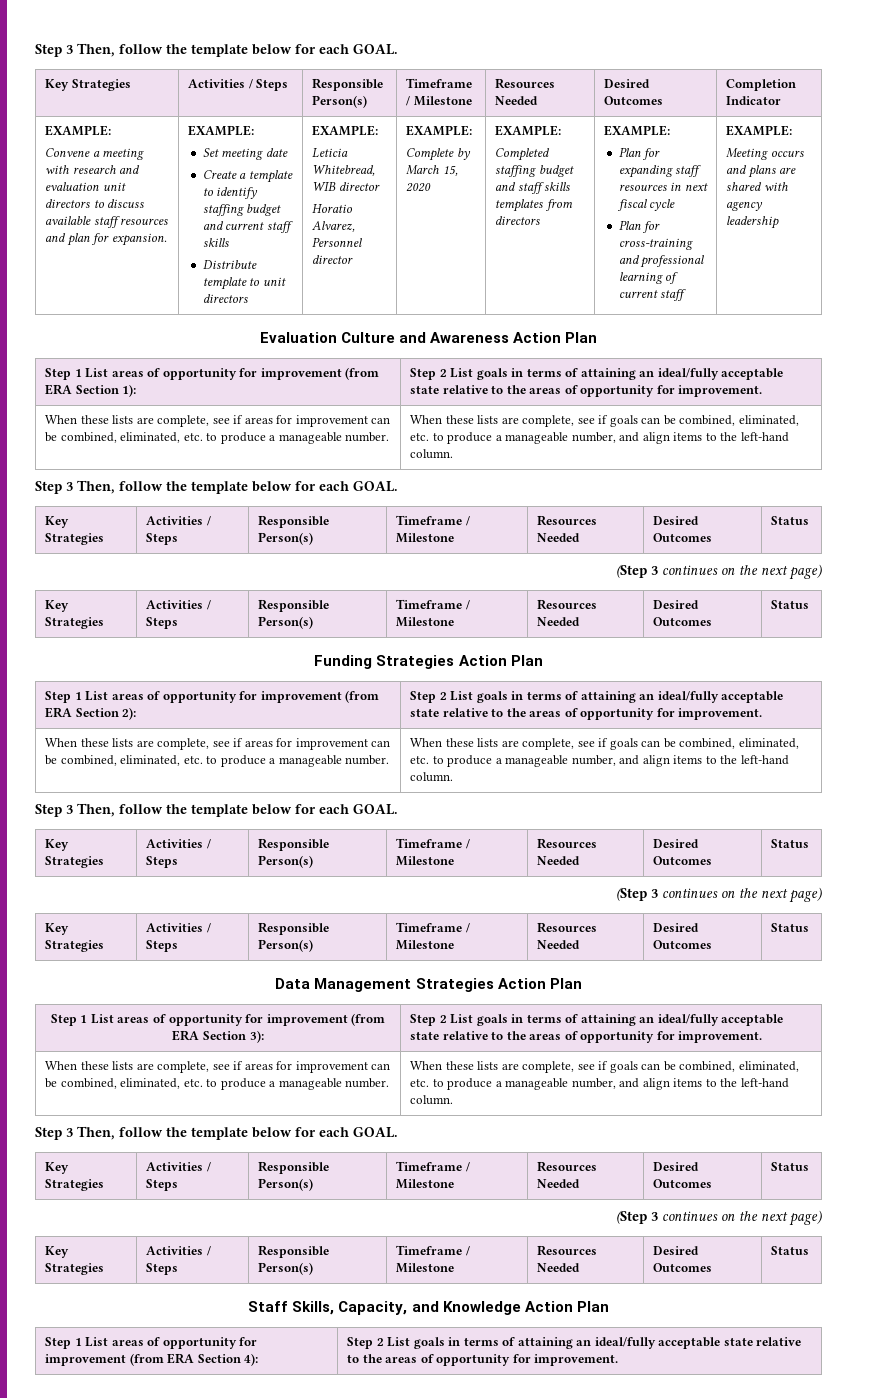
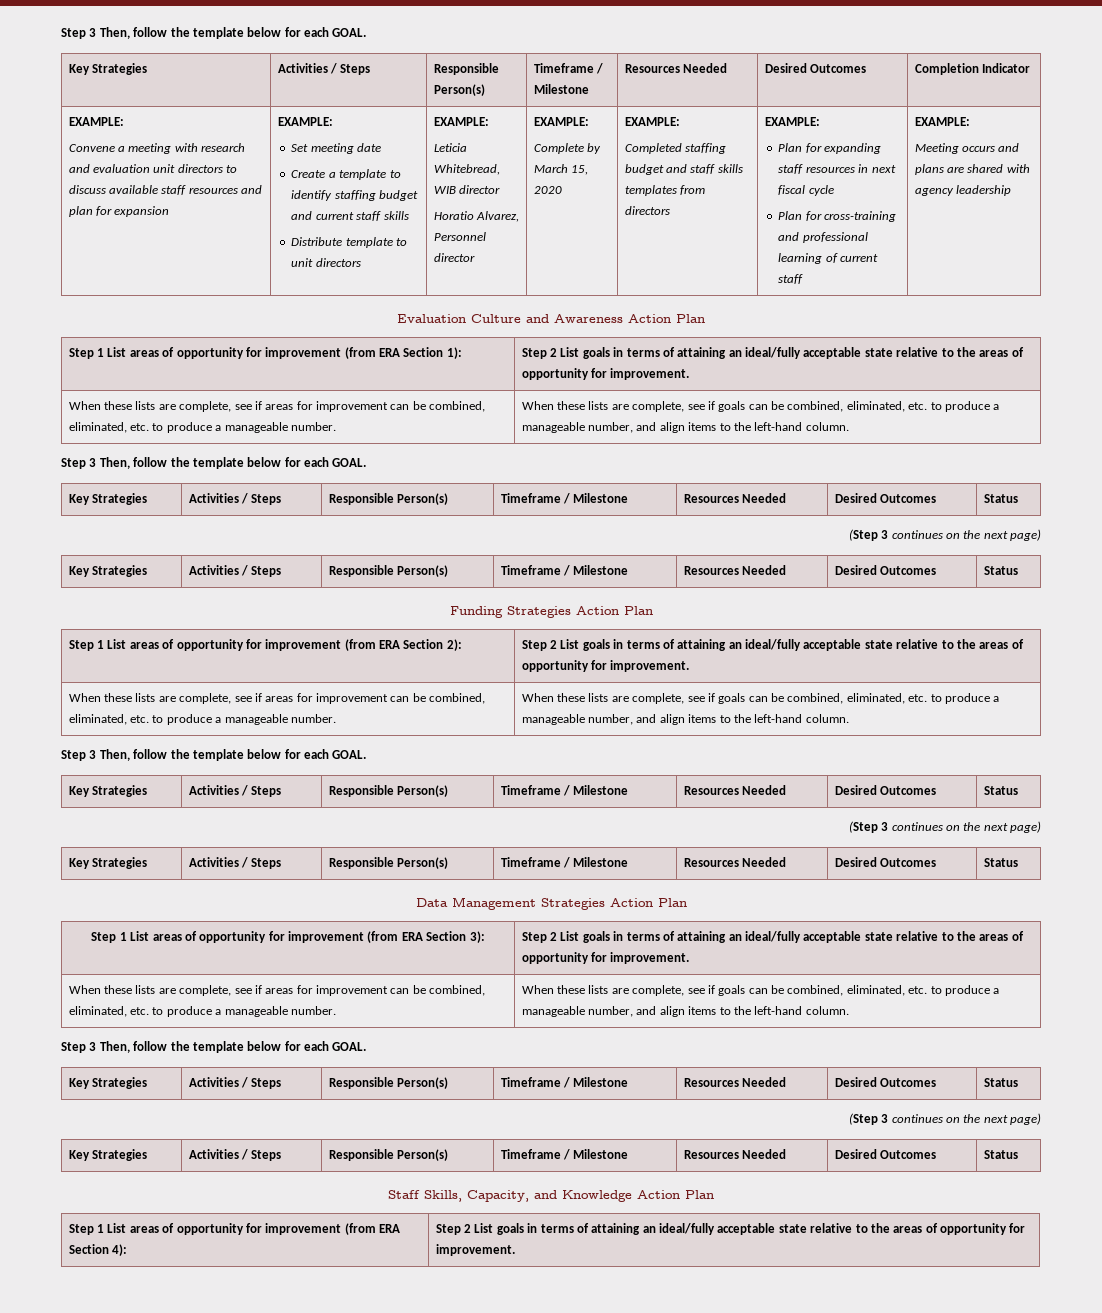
- Convene a meeting with research and evaluation unit directors to discuss available staff resources and plan for expansion.
+ Convene a meeting with research and evaluation unit directors to discuss available staff resources and plan for expansion

